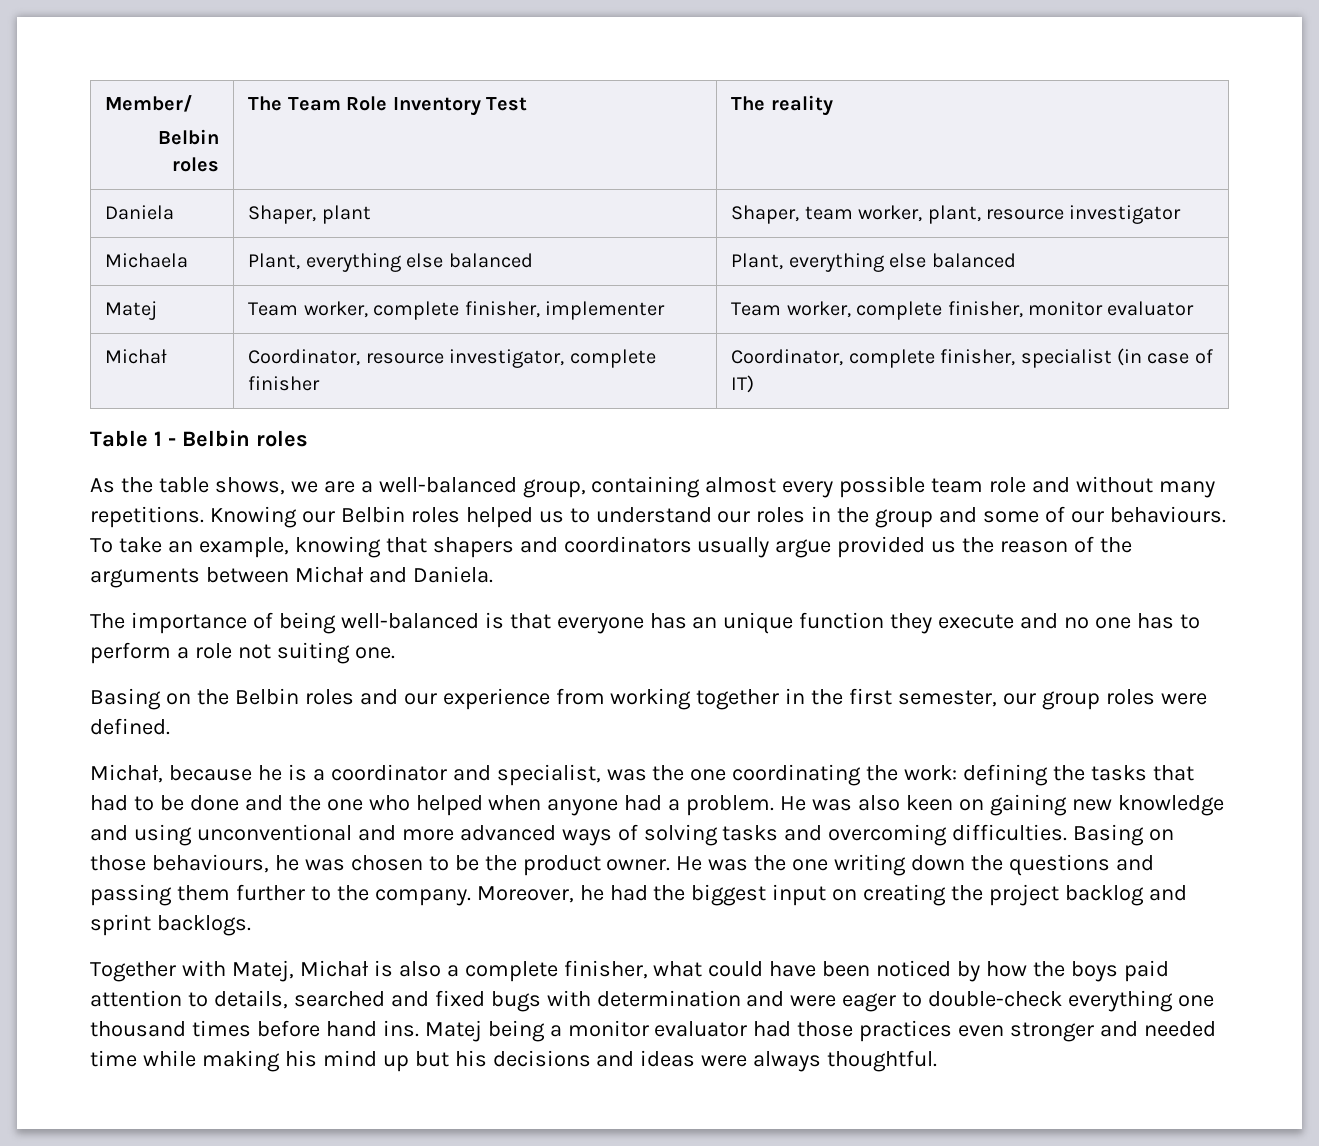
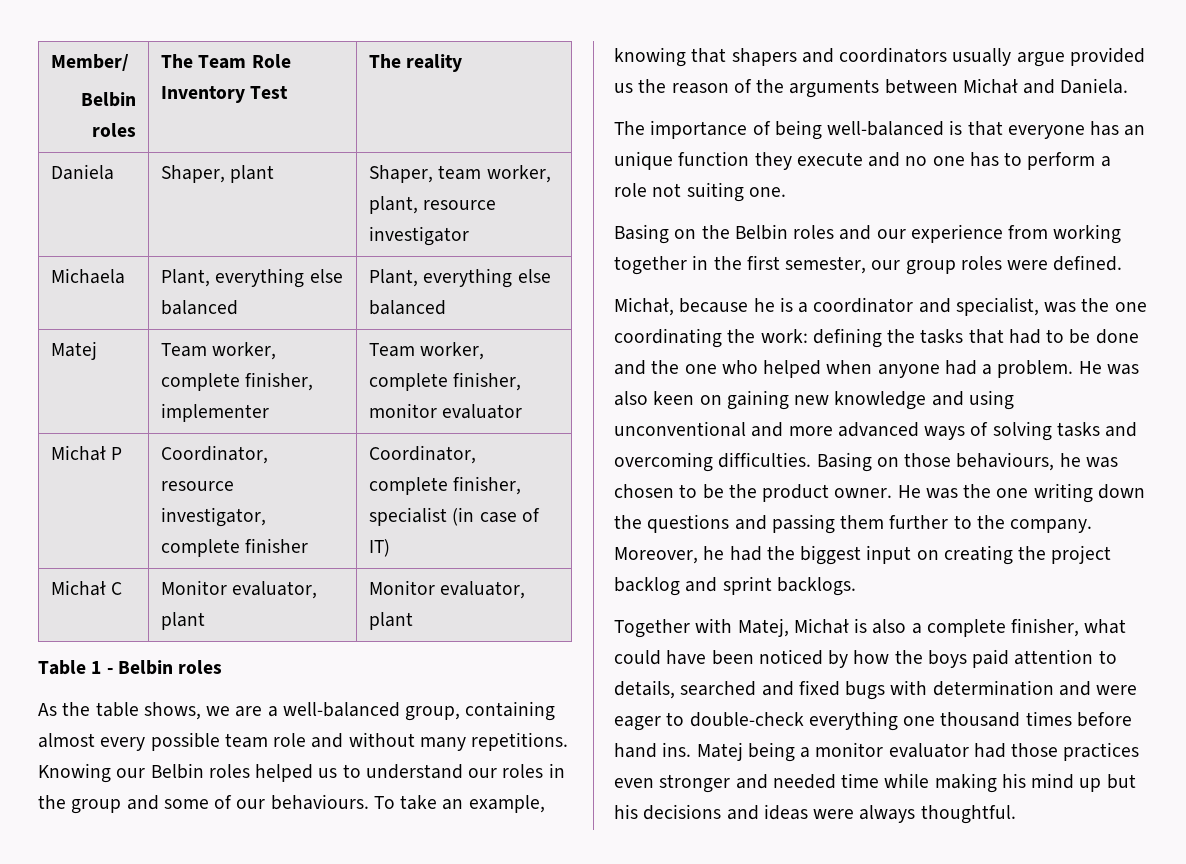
- Michał | Coordinator, resource investigator, complete finisher | Coordinator, complete finisher, specialist (in case of IT)
+ Michał P | Coordinator, resource investigator, complete finisher | Coordinator, complete finisher, specialist (in case of IT)
+ Michał C | Monitor evaluator, plant | Monitor evaluator, plant

